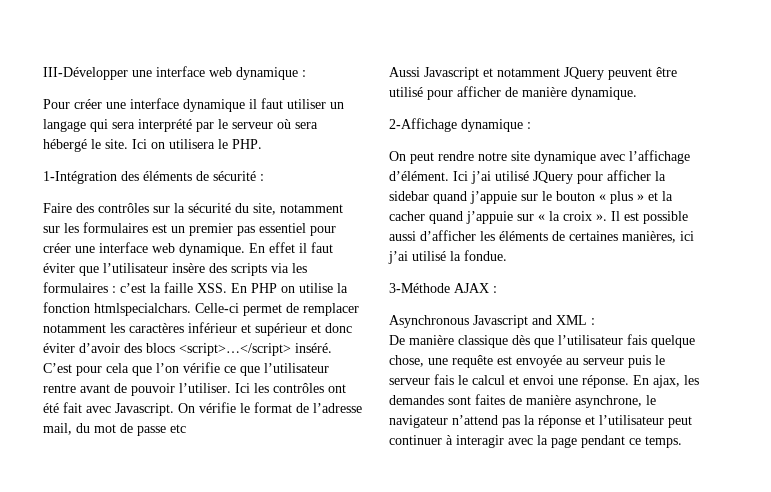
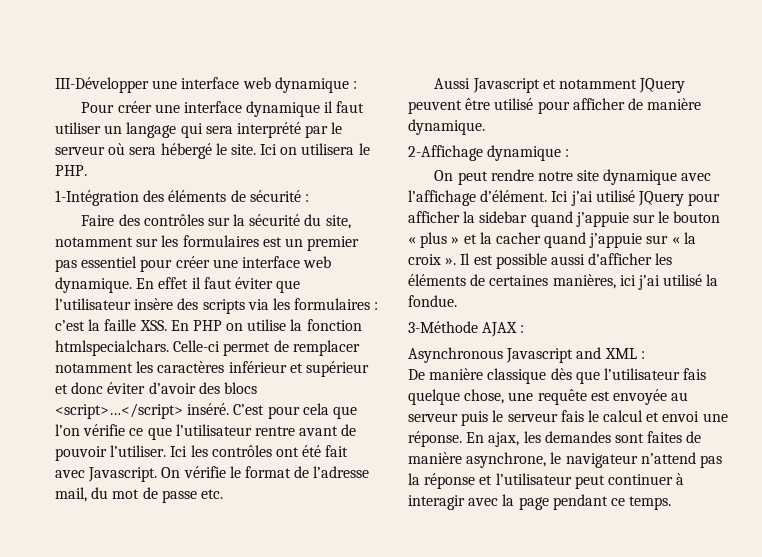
- On vérifie le format de l’adresse mail, du mot de passe etc
+ On vérifie le format de l’adresse mail, du mot de passe etc.

